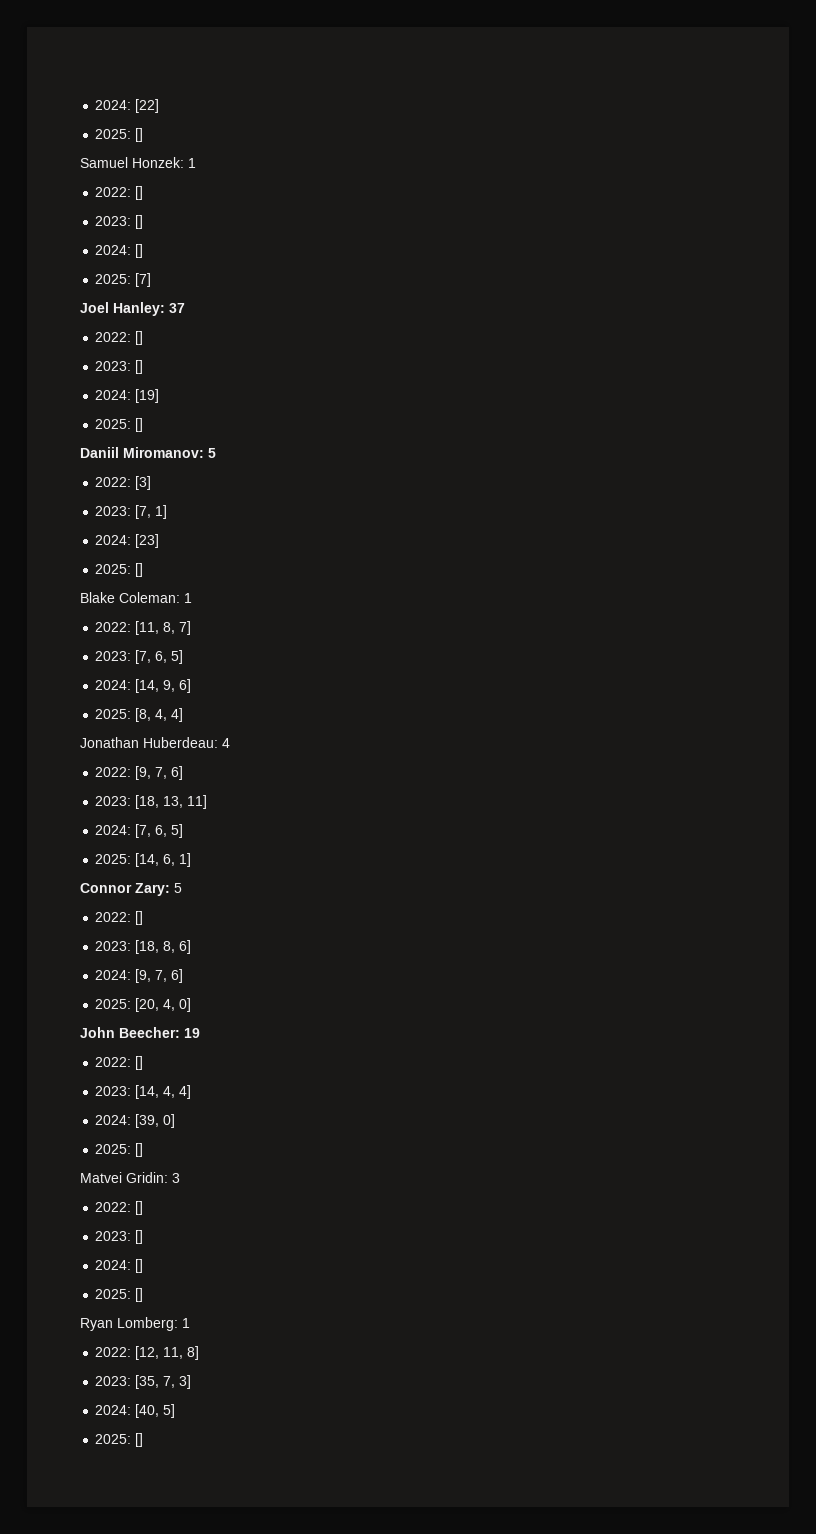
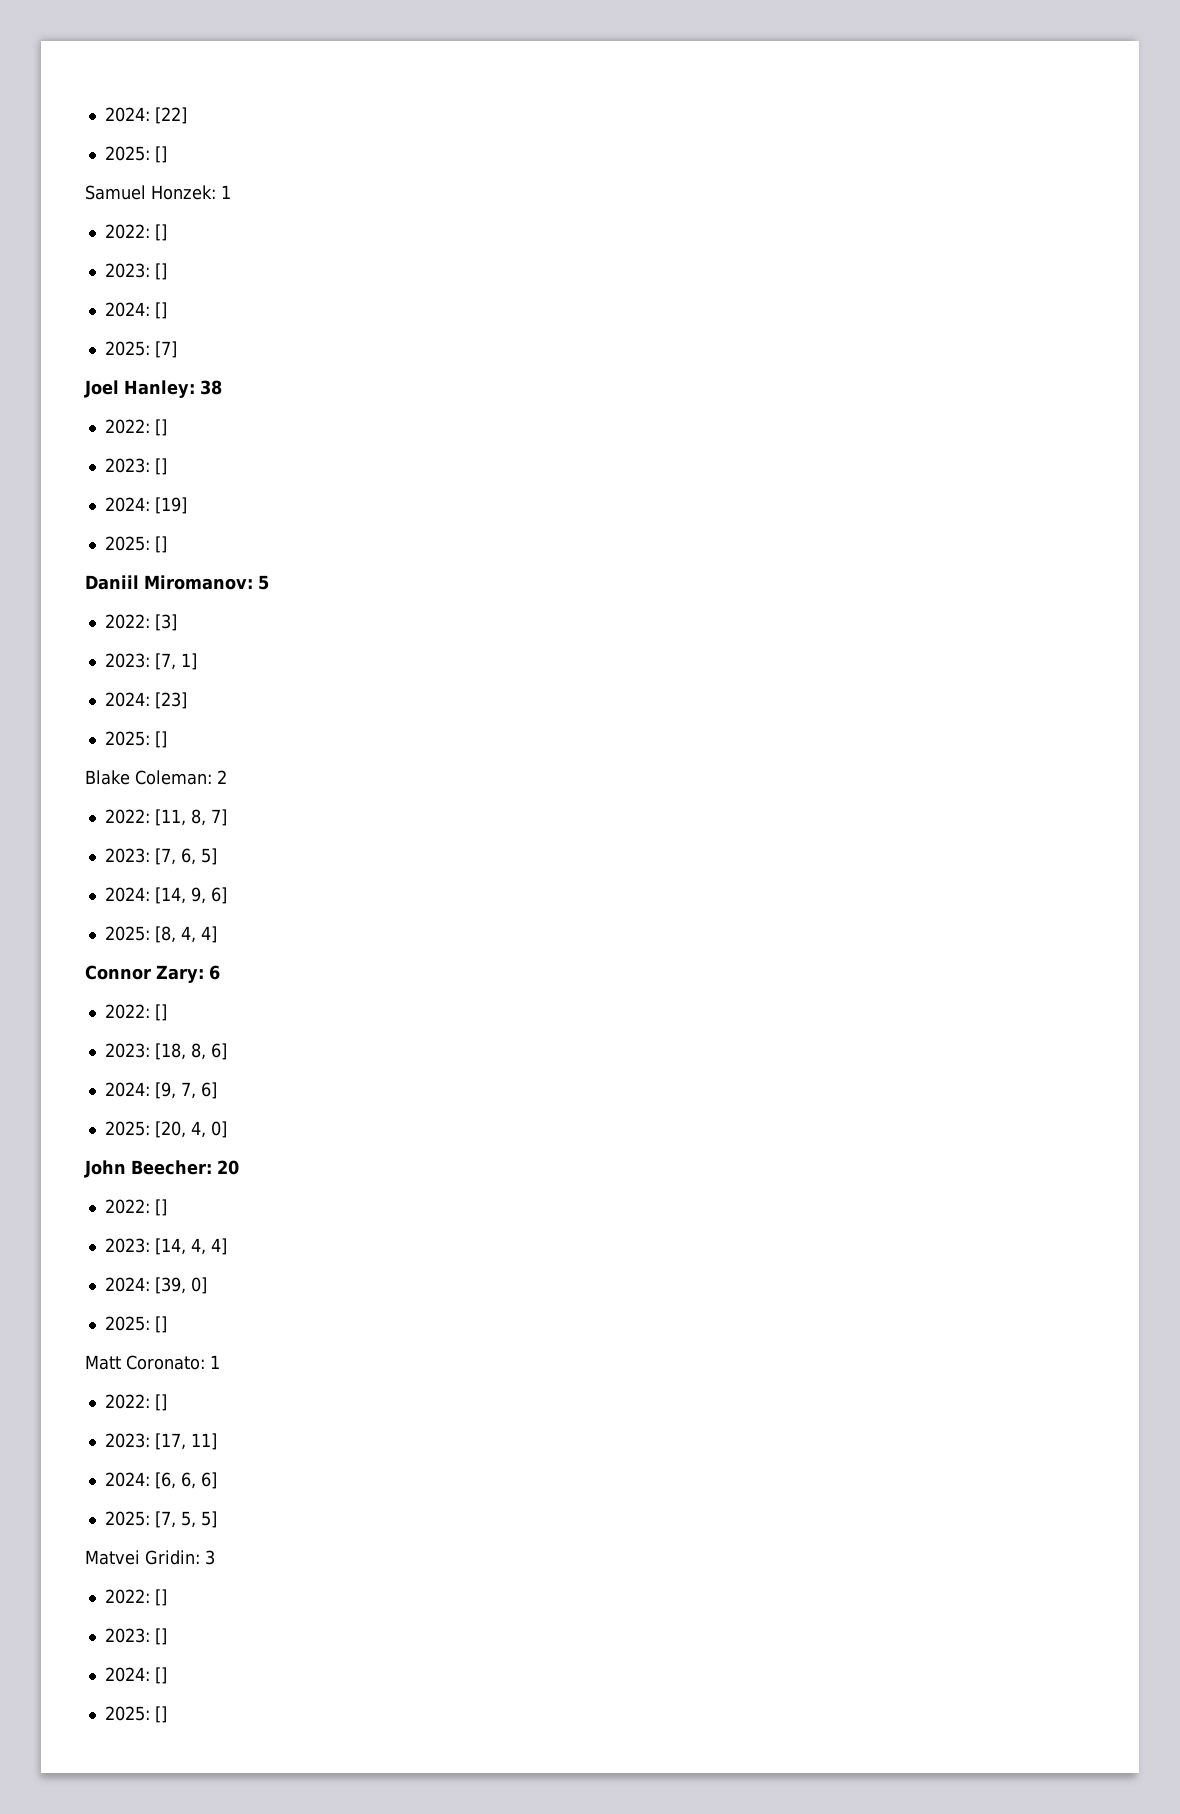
- Joel Hanley: 37
+ Joel Hanley: 38
- Blake Coleman: 1
+ Blake Coleman: 2
- Jonathan Huberdeau: 4
- 2022: [9, 7, 6]
- 2023: [18, 13, 11]
- 2024: [7, 6, 5]
- 2025: [14, 6, 1]
- Connor Zary: 5
+ Connor Zary: 6
- John Beecher: 19
+ John Beecher: 20
+ Matt Coronato: 1
+ 2022: []
+ 2023: [17, 11]
+ 2024: [6, 6, 6]
+ 2025: [7, 5, 5]
- Ryan Lomberg: 1
- 2022: [12, 11, 8]
- 2023: [35, 7, 3]
- 2024: [40, 5]
- 2025: []

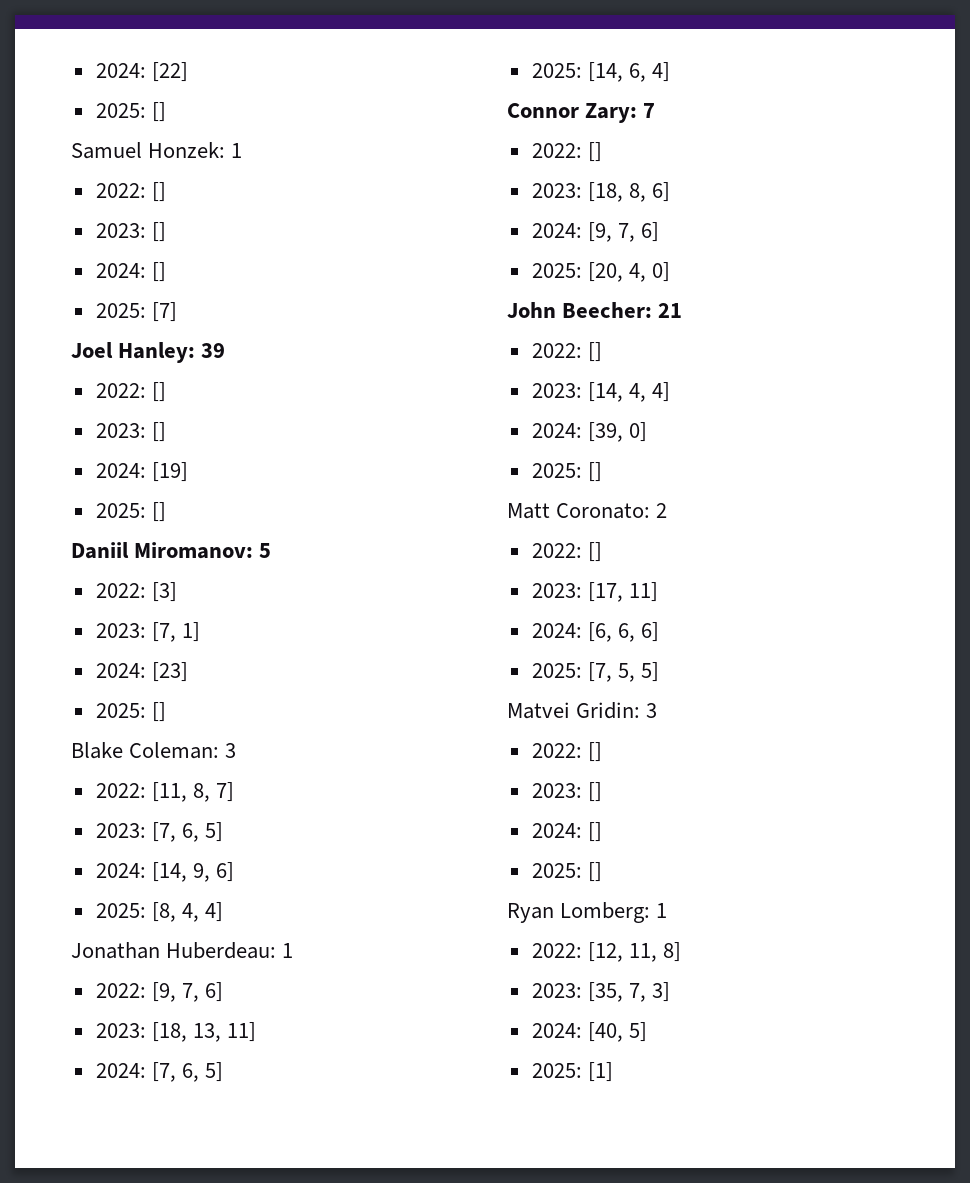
- Joel Hanley: 38
+ Joel Hanley: 39
- Blake Coleman: 2
+ Blake Coleman: 3
+ Jonathan Huberdeau: 1
+ 2022: [9, 7, 6]
+ 2023: [18, 13, 11]
+ 2024: [7, 6, 5]
+ 2025: [14, 6, 4]
- Connor Zary: 6
+ Connor Zary: 7
- John Beecher: 20
+ John Beecher: 21
- Matt Coronato: 1
+ Matt Coronato: 2
+ Ryan Lomberg: 1
+ 2022: [12, 11, 8]
+ 2023: [35, 7, 3]
+ 2024: [40, 5]
+ 2025: [1]

